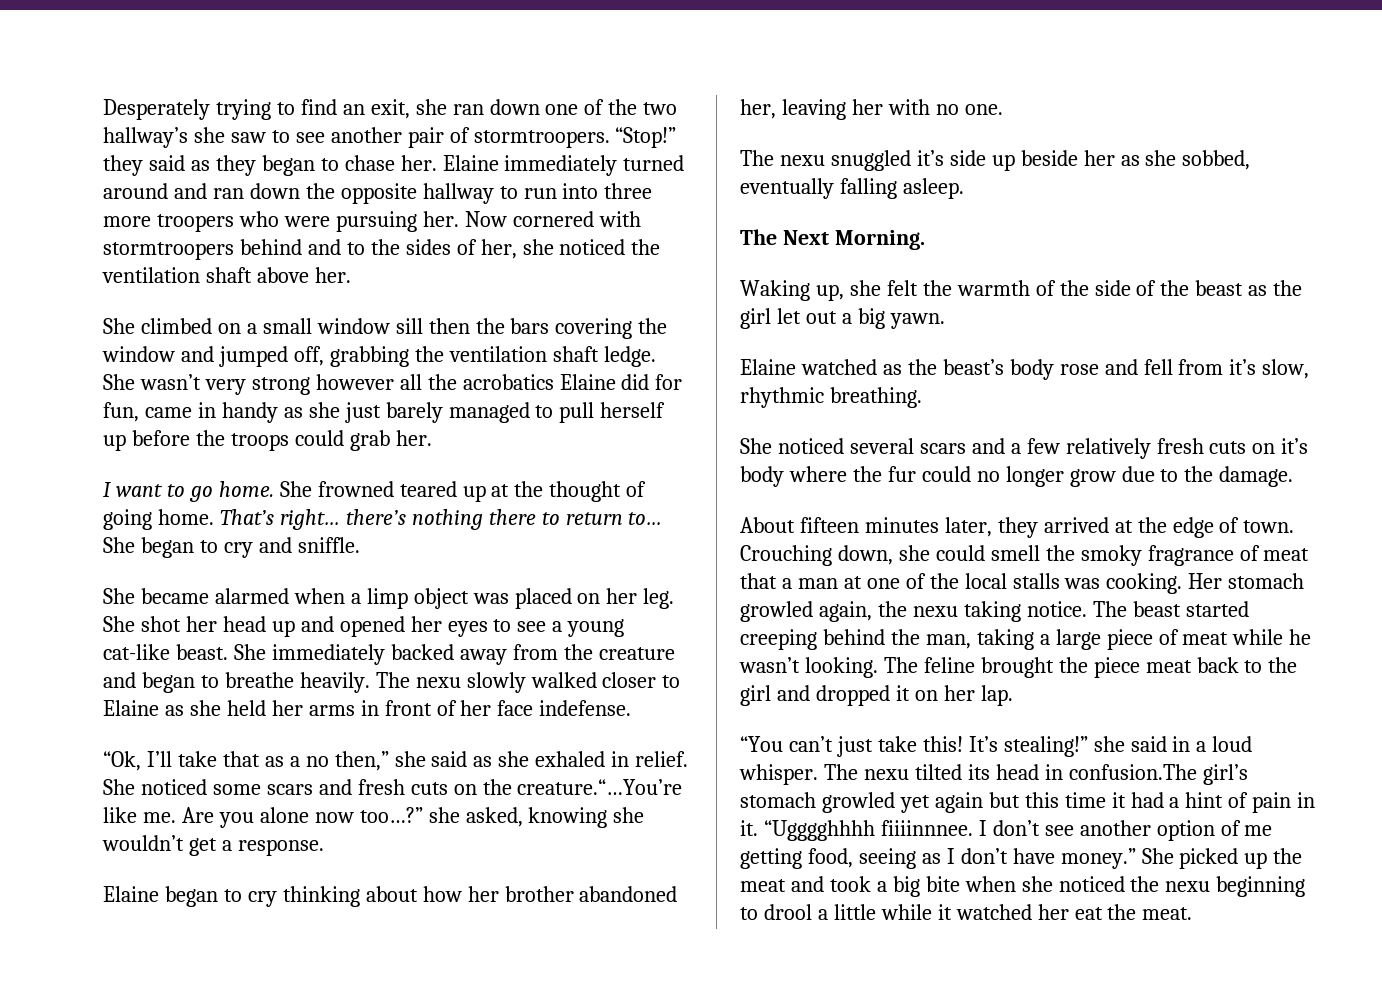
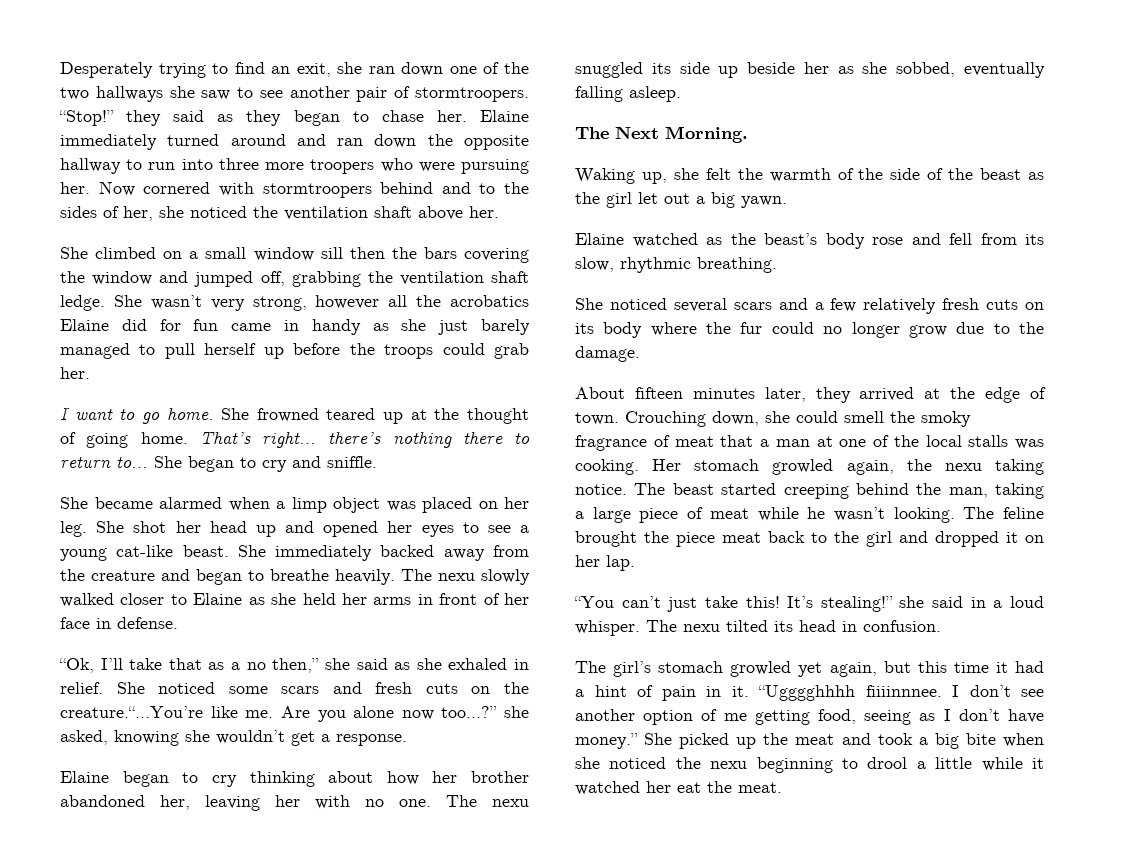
- Desperately trying to find an exit, she ran down one of the two hallway’s she saw to see another pair of stormtroopers.
+ Desperately trying to find an exit, she ran down one of the two hallways she saw to see another pair of stormtroopers.
- She wasn’t very strong however all the acrobatics Elaine did for fun, came in handy as she just barely managed to pull herself up before the troops could grab her.
+ She wasn’t very strong, however all the acrobatics Elaine did for fun came in handy as she just barely managed to pull herself up before the troops could grab her.
- The nexu slowly walked closer to Elaine as she held her arms in front of her face indefense.
+ The nexu slowly walked closer to Elaine as she held her arms in front of her face in defense.
- Elaine began to cry thinking about how her brother abandoned her, leaving her with no one.
- The nexu snuggled it’s side up beside her as she sobbed, eventually falling asleep.
+ Elaine began to cry thinking about how her brother abandoned her, leaving her with no one. The nexu snuggled its side up beside her as she sobbed, eventually falling asleep.
- Elaine watched as the beast’s body rose and fell from it’s slow, rhythmic breathing.
+ Elaine watched as the beast’s body rose and fell from its slow, rhythmic breathing.
- She noticed several scars and a few relatively fresh cuts on it’s body where the fur could no longer grow due to the damage.
+ She noticed several scars and a few relatively fresh cuts on its body where the fur could no longer grow due to the damage.
- The nexu tilted its head in confusion.The girl’s stomach growled yet again but this time it had a hint of pain in it.
+ The nexu tilted its head in confusion.
+ The girl’s stomach growled yet again, but this time it had a hint of pain in it.

